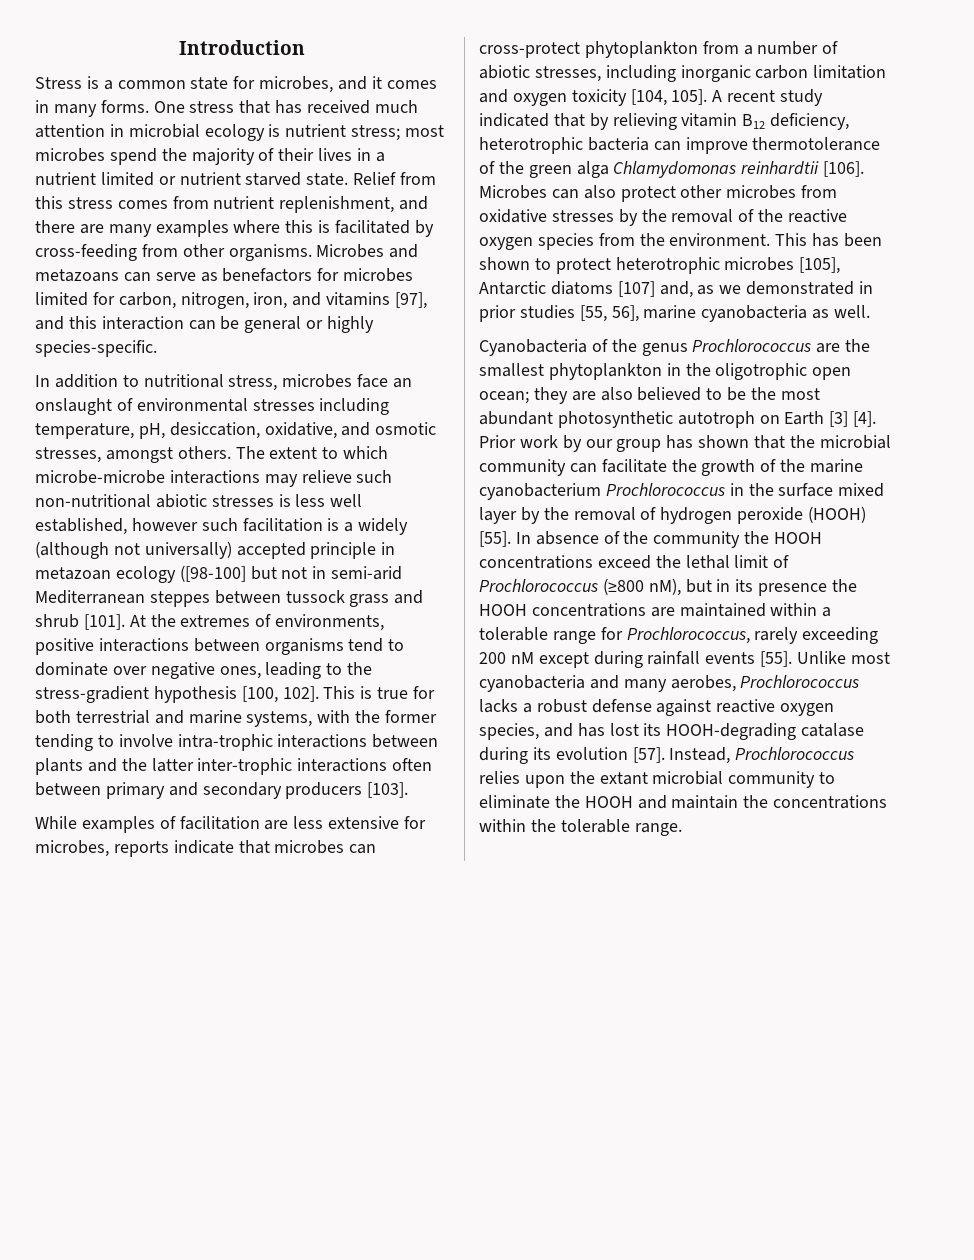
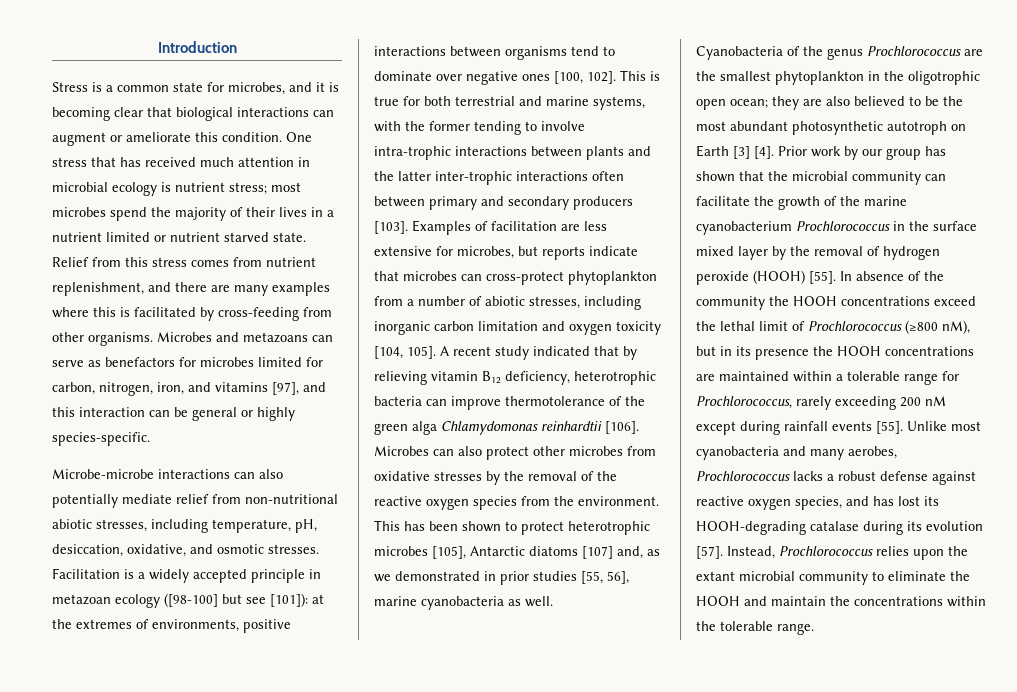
- Stress is a common state for microbes, and it comes in many forms.
+ Stress is a common state for microbes, and it is becoming clear that biological interactions can augment or ameliorate this condition.
- In addition to nutritional stress, microbes face an onslaught of environmental stresses including temperature, pH, desiccation, oxidative, and osmotic stresses, amongst others. The extent to which microbe-microbe interactions may relieve such non-nutritional abiotic stresses is less well established, however such facilitation is a widely (although not universally) accepted principle in metazoan ecology ([98-100] but not in semi-arid Mediterranean steppes between tussock grass and shrub [101]. At the extremes of environments, positive interactions between organisms tend to dominate over negative ones, leading to the stress-gradient hypothesis [100, 102].
+ Microbe-microbe interactions can also potentially mediate relief from non-nutritional abiotic stresses, including temperature, pH, desiccation, oxidative, and osmotic stresses. Facilitation is a widely accepted principle in metazoan ecology ([98-100] but see [101]): at the extremes of environments, positive interactions between organisms tend to dominate over negative ones [100, 102].
- This is true for both terrestrial and marine systems, with the former tending to involve intra-trophic interactions between plants and the latter inter-trophic interactions often between primary and secondary producers [103].
- While examples of facilitation are less extensive for microbes, reports indicate that microbes can cross-protect phytoplankton from a number of abiotic stresses, including inorganic carbon limitation and oxygen toxicity [104, 105].
+ This is true for both terrestrial and marine systems, with the former tending to involve intra-trophic interactions between plants and the latter inter-trophic interactions often between primary and secondary producers [103]. Examples of facilitation are less extensive for microbes, but reports indicate that microbes can cross-protect phytoplankton from a number of abiotic stresses, including inorganic carbon limitation and oxygen toxicity [104, 105].

